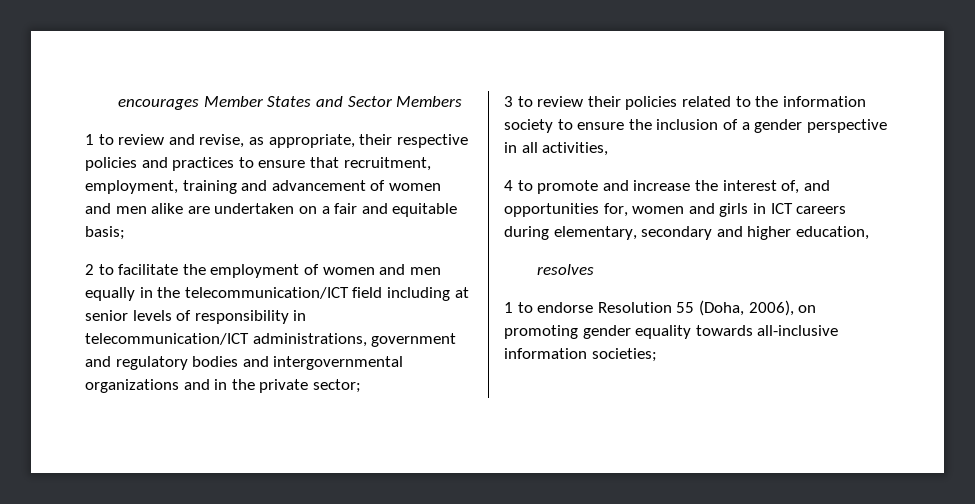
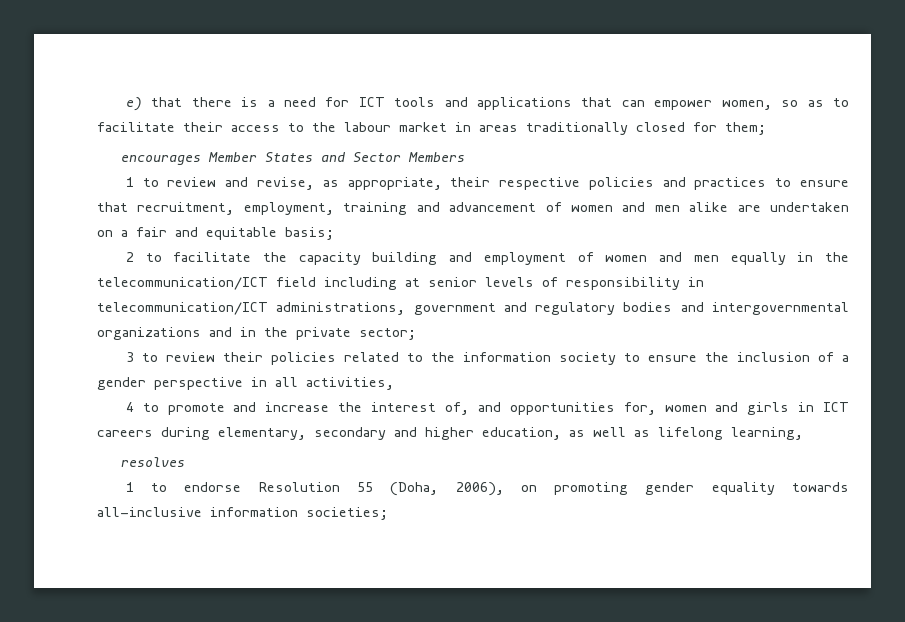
+ e) that there is a need for ICT tools and applications that can empower women, so as to facilitate their access to the labour market in areas traditionally closed for them;
- 2 to facilitate the employment of women and men equally in the telecommunication/ICT field including at senior levels of responsibility in telecommunication/ICT administrations, government and regulatory bodies and intergovernmental organizations and in the private sector;
+ 2 to facilitate the capacity building and employment of women and men equally in the telecommunication/ICT field including at senior levels of responsibility in telecommunication/ICT administrations, government and regulatory bodies and intergovernmental organizations and in the private sector;
- 4 to promote and increase the interest of, and opportunities for, women and girls in ICT careers during elementary, secondary and higher education,
+ 4 to promote and increase the interest of, and opportunities for, women and girls in ICT careers during elementary, secondary and higher education, as well as lifelong learning,

